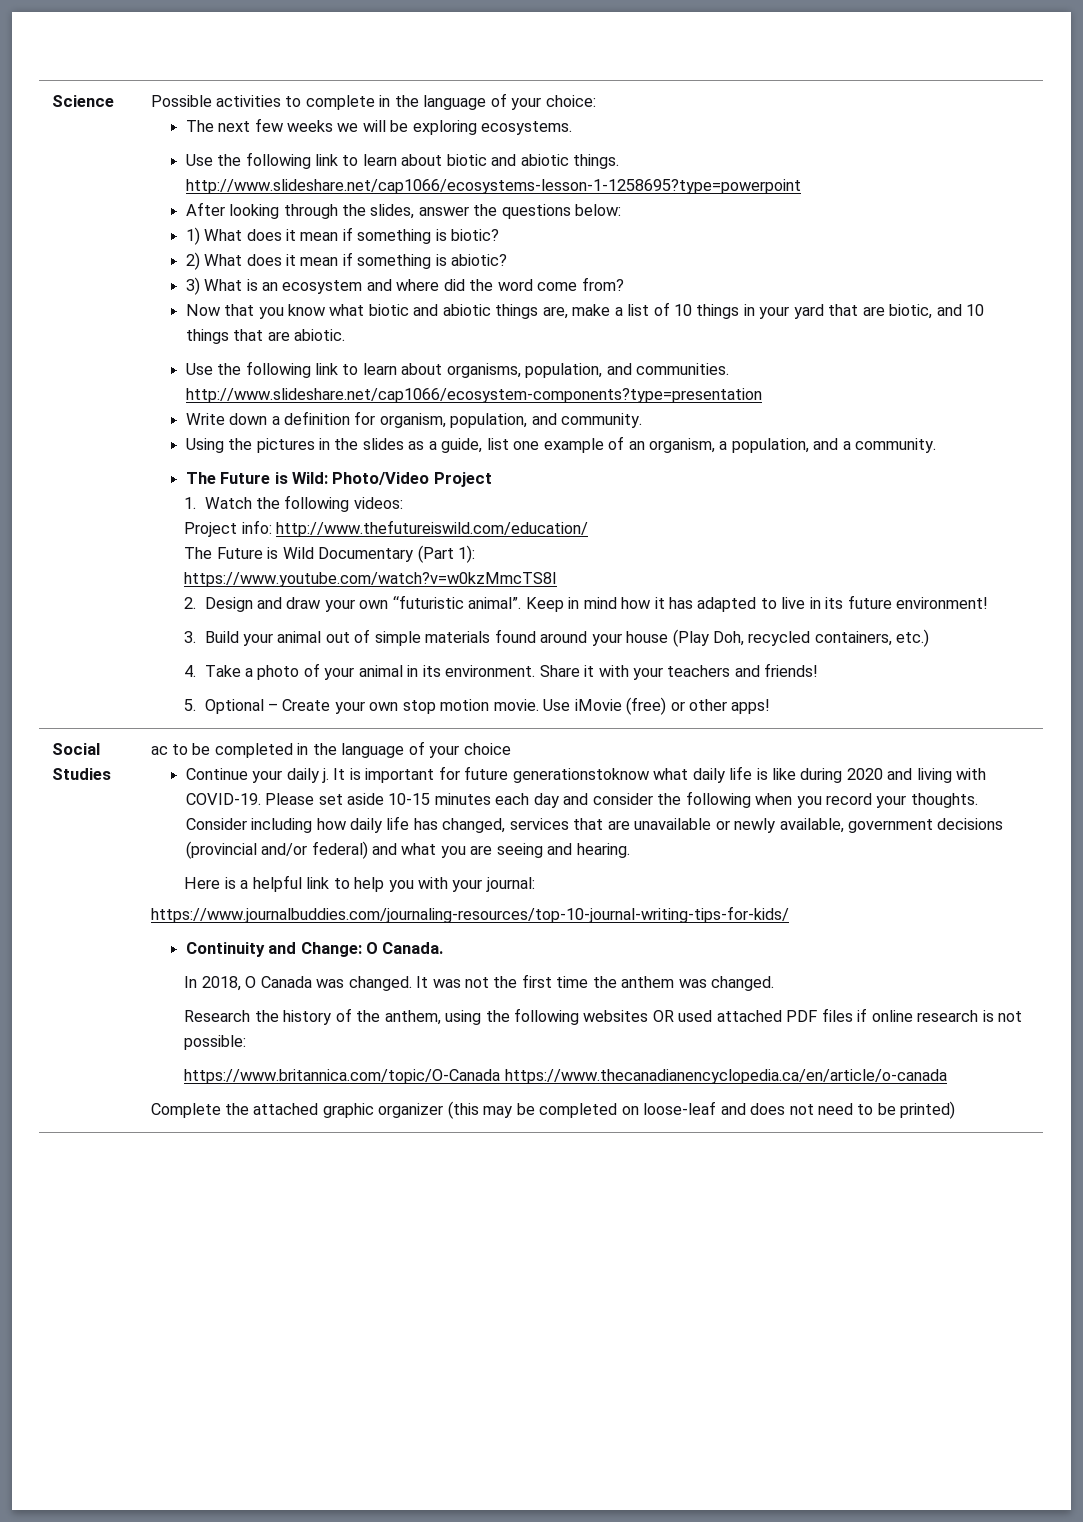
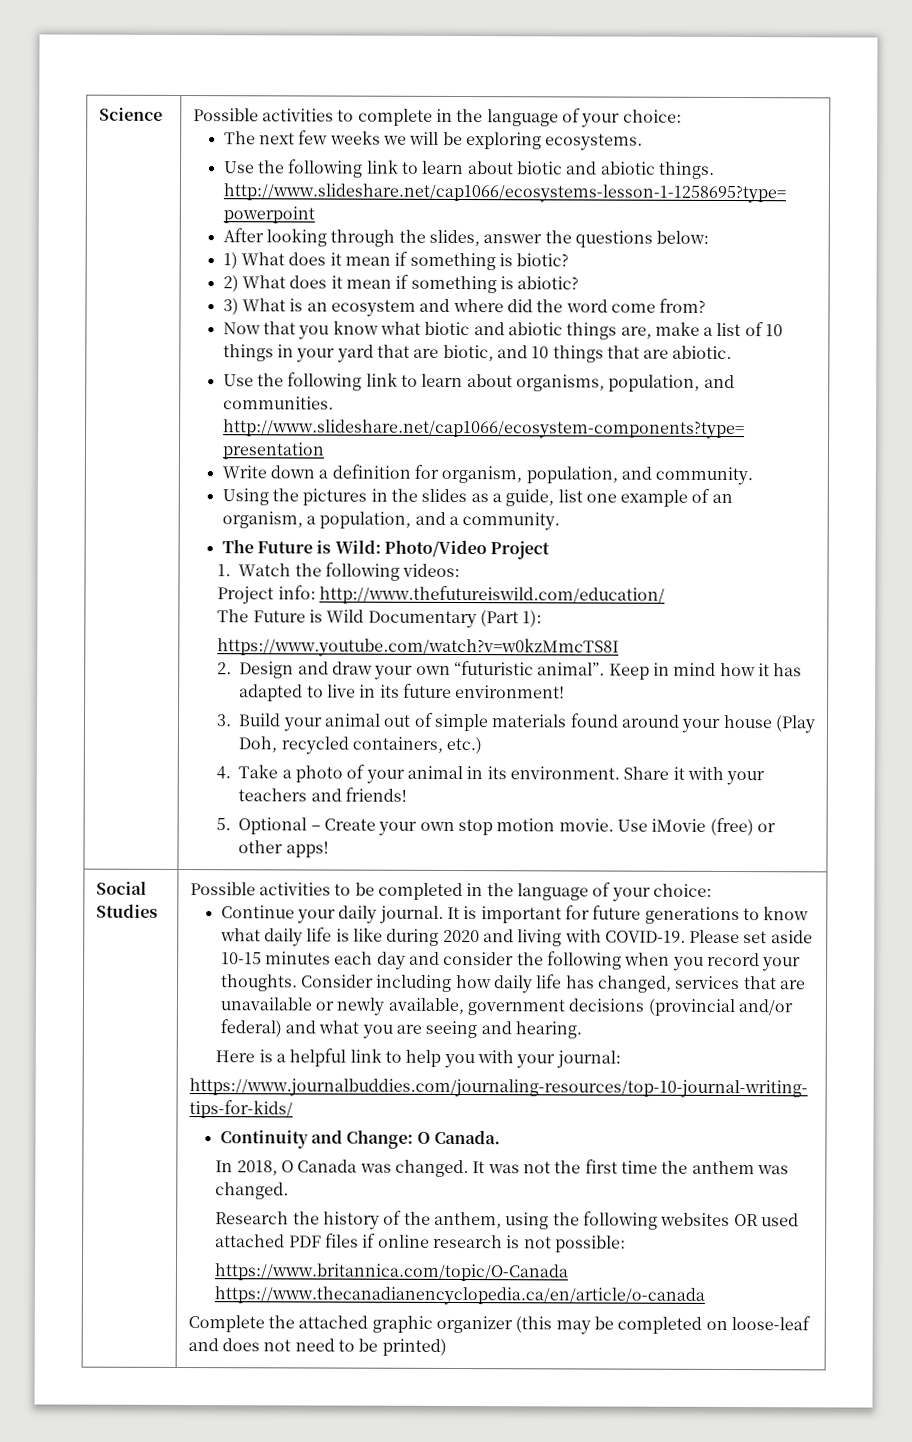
- ac to be completed in the language of your choice
+ Possible activities to be completed in the language of your choice:
- Continue your daily j.
+ Continue your daily journal.
- It is important for future generationstoknow what daily life is like during 2020 and living with COVID-19.
+ It is important for future generations to know what daily life is like during 2020 and living with COVID-19.

